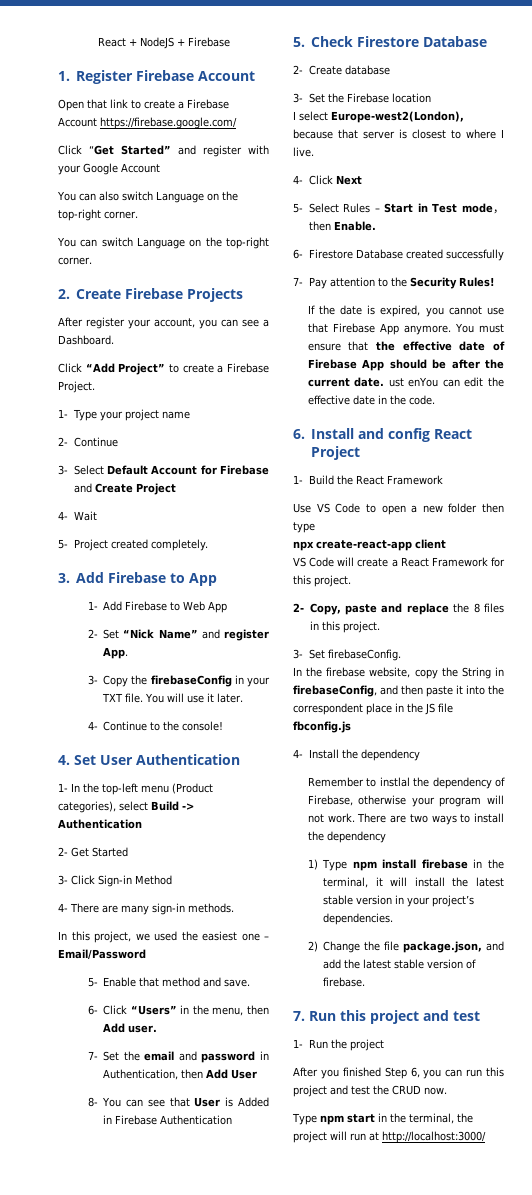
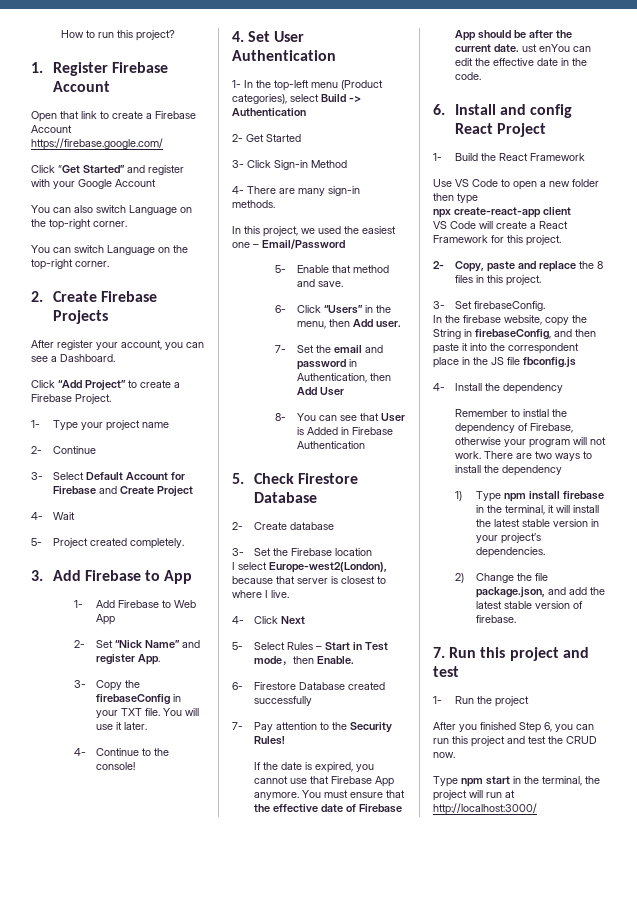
- React + NodeJS + Firebase
+ How to run this project?

